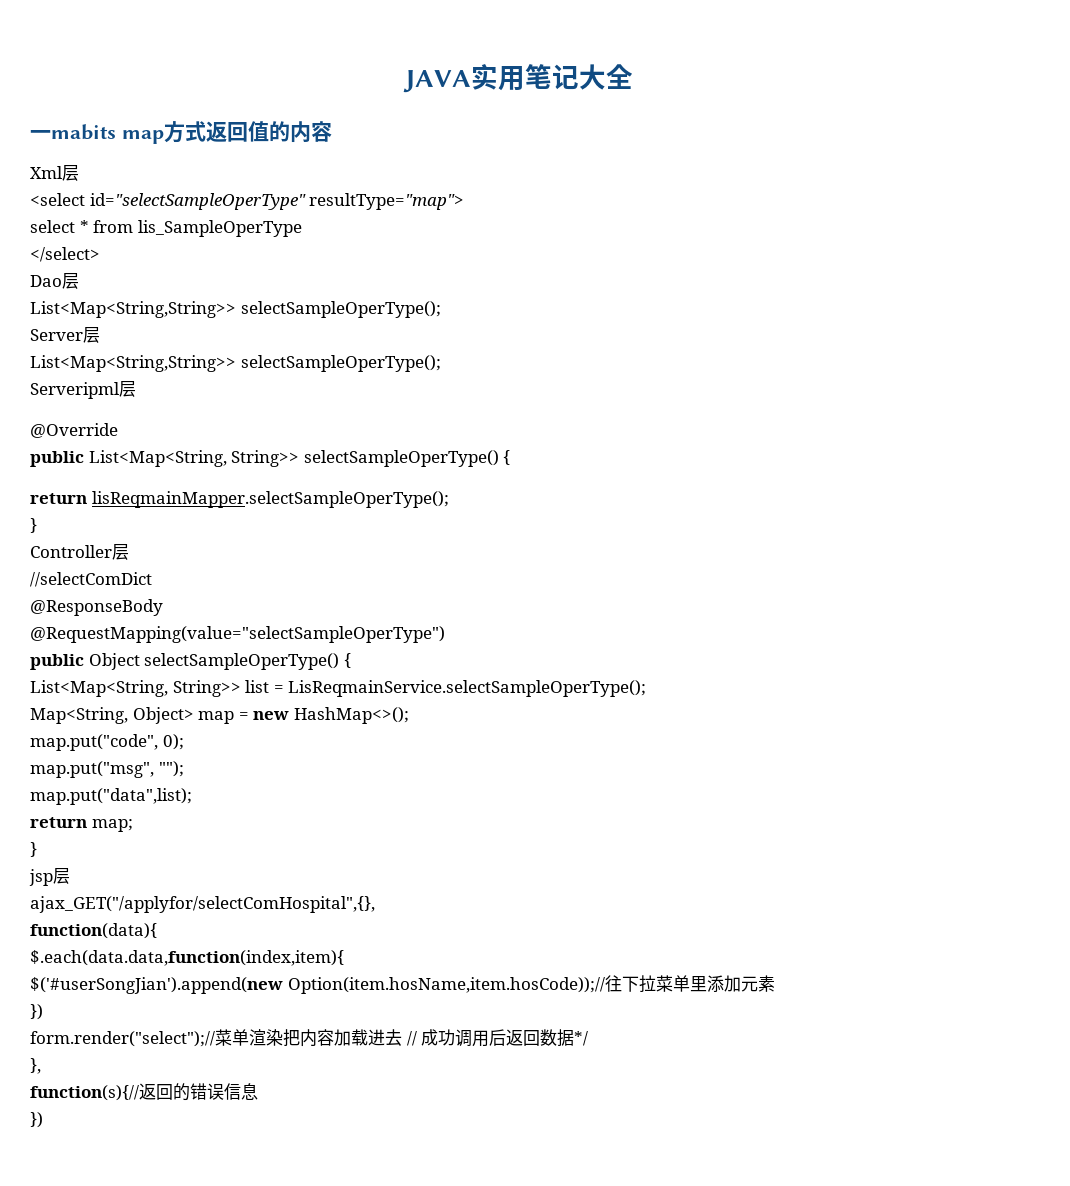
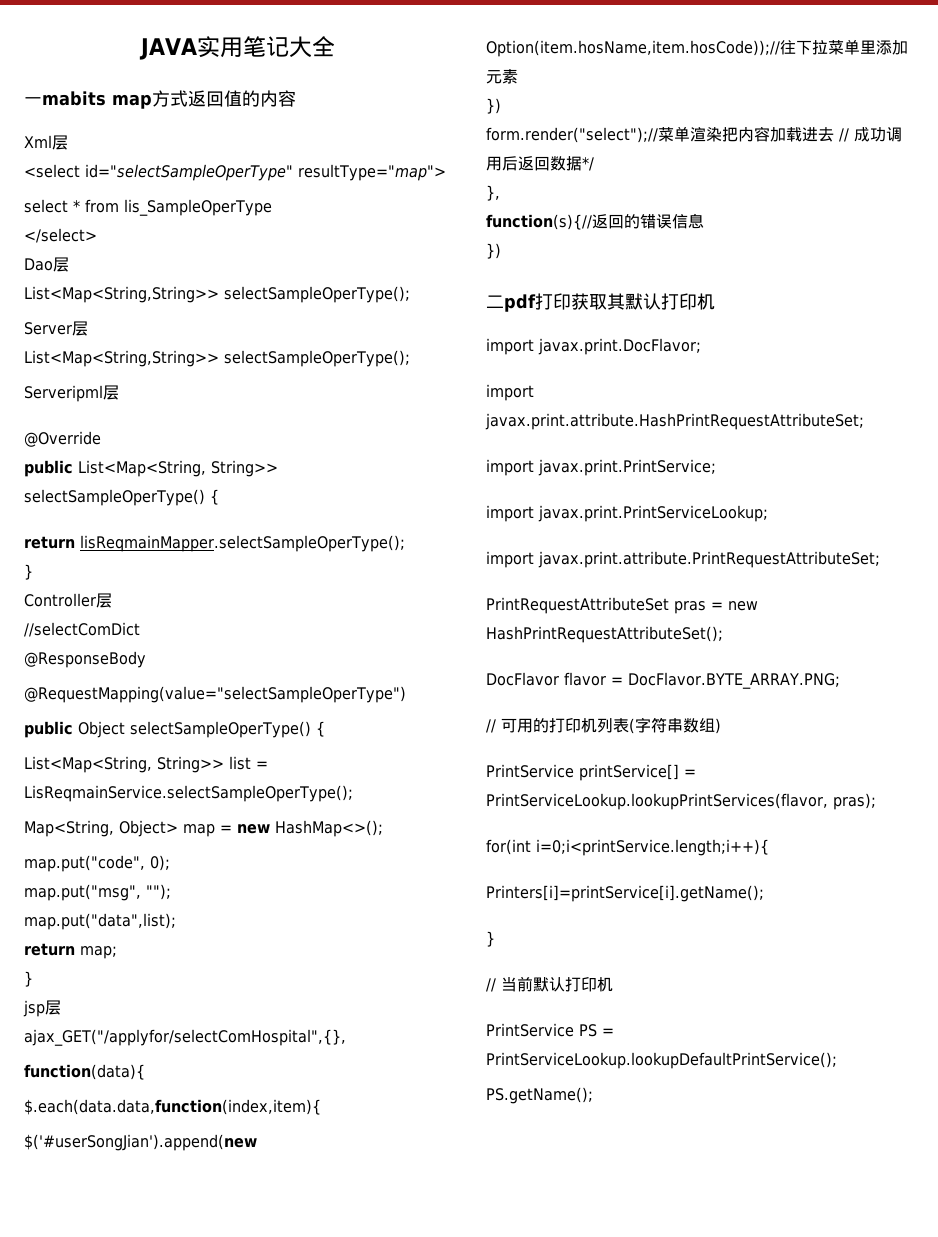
+ 二pdf打印获取其默认打印机
+ import javax.print.DocFlavor;
+ import javax.print.attribute.HashPrintRequestAttributeSet;
+ import javax.print.PrintService;
+ import javax.print.PrintServiceLookup;
+ import javax.print.attribute.PrintRequestAttributeSet;
+ PrintRequestAttributeSet pras = new HashPrintRequestAttributeSet();
+ DocFlavor flavor = DocFlavor.BYTE_ARRAY.PNG;
+ // 可用的打印机列表(字符串数组)
+ PrintService printService[] = PrintServiceLookup.lookupPrintServices(flavor, pras);
+ for(int i=0;i<printService.length;i++){
+ Printers[i]=printService[i].getName();
+ }
+ // 当前默认打印机
+ PrintService PS = PrintServiceLookup.lookupDefaultPrintService();
+ PS.getName();

